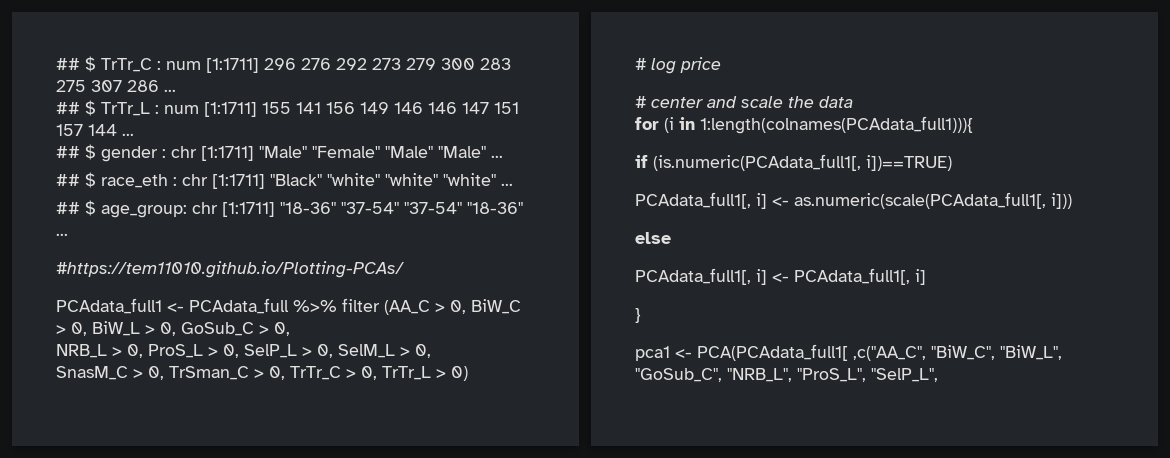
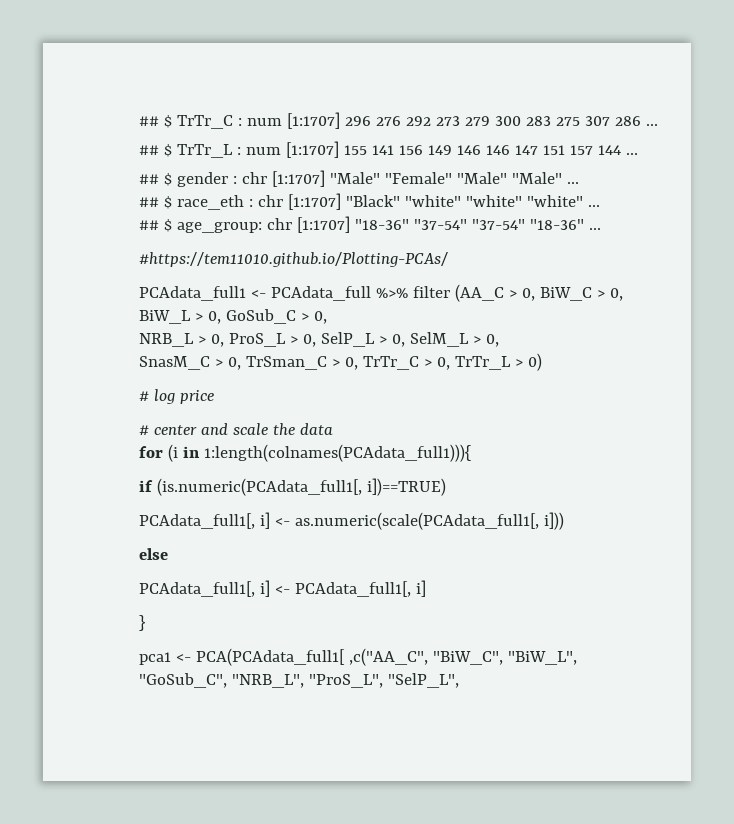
- ## $ TrTr_C : num [1:1711] 296 276 292 273 279 300 283 275 307 286 ...
+ ## $ TrTr_C : num [1:1707] 296 276 292 273 279 300 283 275 307 286 ...
- ## $ TrTr_L : num [1:1711] 155 141 156 149 146 146 147 151 157 144 ...
+ ## $ TrTr_L : num [1:1707] 155 141 156 149 146 146 147 151 157 144 ...
- ## $ gender : chr [1:1711] "Male" "Female" "Male" "Male" ...
+ ## $ gender : chr [1:1707] "Male" "Female" "Male" "Male" ...
- ## $ race_eth : chr [1:1711] "Black" "white" "white" "white" ...
+ ## $ race_eth : chr [1:1707] "Black" "white" "white" "white" ...
- ## $ age_group: chr [1:1711] "18-36" "37-54" "37-54" "18-36" ...
+ ## $ age_group: chr [1:1707] "18-36" "37-54" "37-54" "18-36" ...

